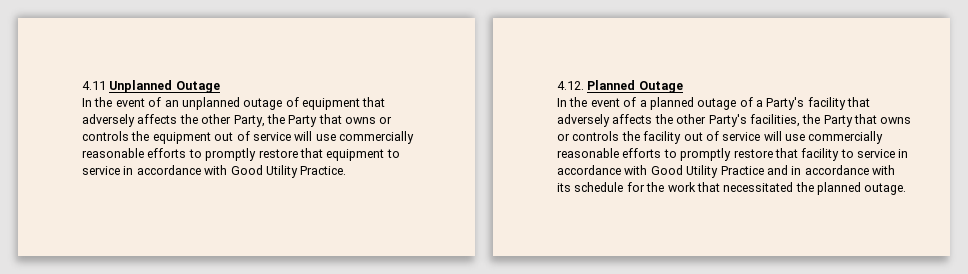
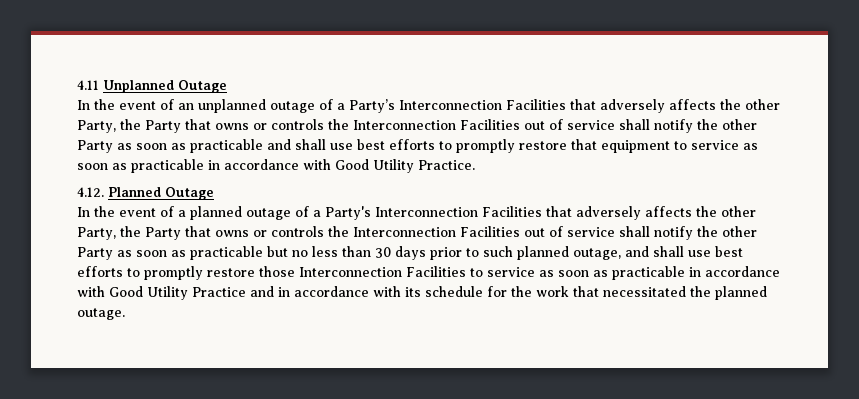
- In the event of an unplanned outage of equipment that adversely affects the other Party, the Party that owns or controls the equipment out of service will use commercially reasonable efforts to promptly restore that equipment to service in accordance with Good Utility Practice.
+ In the event of an unplanned outage of a Party’s Interconnection Facilities that adversely affects the other Party, the Party that owns or controls the Interconnection Facilities out of service shall notify the other Party as soon as practicable and shall use best efforts to promptly restore that equipment to service as soon as practicable in accordance with Good Utility Practice.
- In the event of a planned outage of a Party's facility that adversely affects the other Party's facilities, the Party that owns or controls the facility out of service will use commercially reasonable efforts to promptly restore that facility to service in accordance with Good Utility Practice and in accordance with its schedule for the work that necessitated the planned outage.
+ In the event of a planned outage of a Party's Interconnection Facilities that adversely affects the other Party, the Party that owns or controls the Interconnection Facilities out of service shall notify the other Party as soon as practicable but no less than 30 days prior to such planned outage, and shall use best efforts to promptly restore those Interconnection Facilities to service as soon as practicable in accordance with Good Utility Practice and in accordance with its schedule for the work that necessitated the planned outage.

